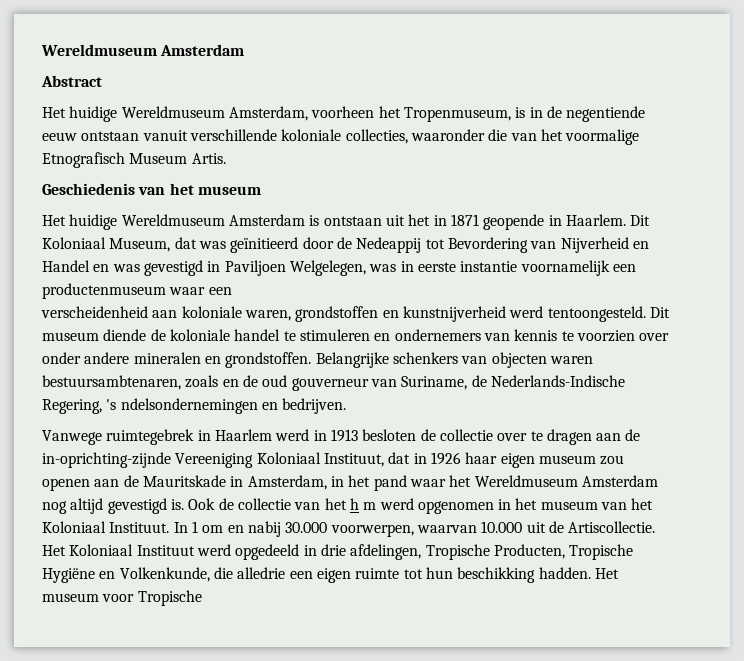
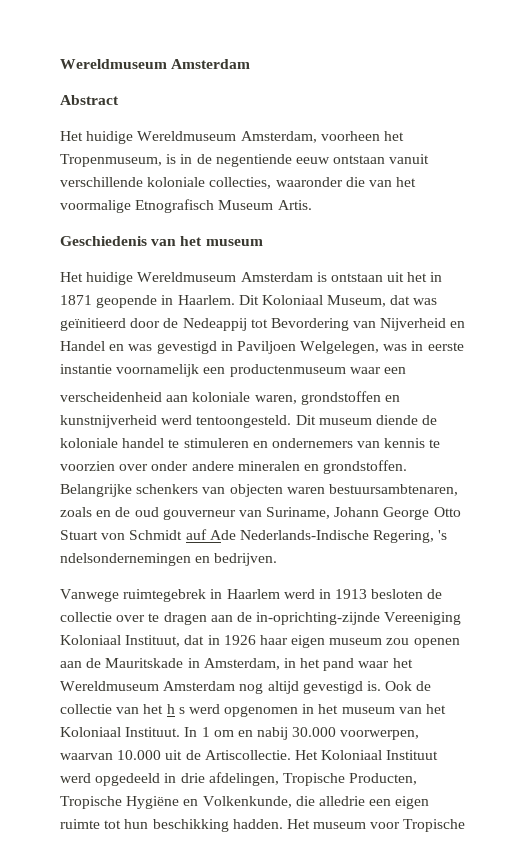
- Belangrijke schenkers van objecten waren bestuursambtenaren, zoals en de oud gouverneur van Suriname, de Nederlands-Indische Regering, 's ndelsondernemingen en bedrijven.
+ Belangrijke schenkers van objecten waren bestuursambtenaren, zoals en de oud gouverneur van Suriname, Johann George Otto Stuart von Schmidt auf Ade Nederlands-Indische Regering, 's ndelsondernemingen en bedrijven.
- Ook de collectie van het h m werd opgenomen in het museum van het Koloniaal Instituut.
+ Ook de collectie van het h s werd opgenomen in het museum van het Koloniaal Instituut.

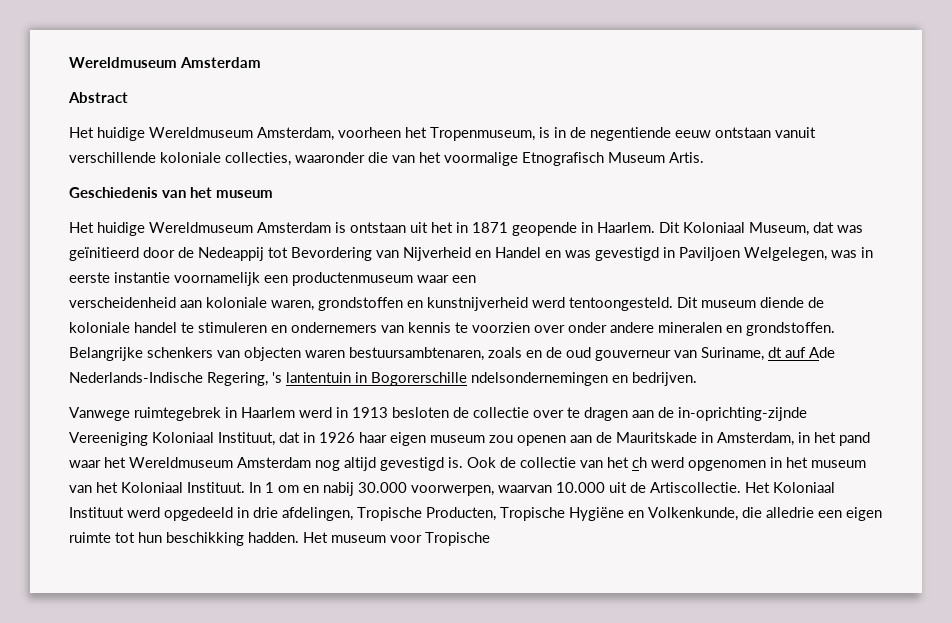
- Belangrijke schenkers van objecten waren bestuursambtenaren, zoals en de oud gouverneur van Suriname, Johann George Otto Stuart von Schmidt auf Ade Nederlands-Indische Regering, 's ndelsondernemingen en bedrijven.
+ Belangrijke schenkers van objecten waren bestuursambtenaren, zoals en de oud gouverneur van Suriname, dt auf Ade Nederlands-Indische Regering, 's lantentuin in Bogorerschille ndelsondernemingen en bedrijven.
- Ook de collectie van het h s werd opgenomen in het museum van het Koloniaal Instituut.
+ Ook de collectie van het ch werd opgenomen in het museum van het Koloniaal Instituut.

